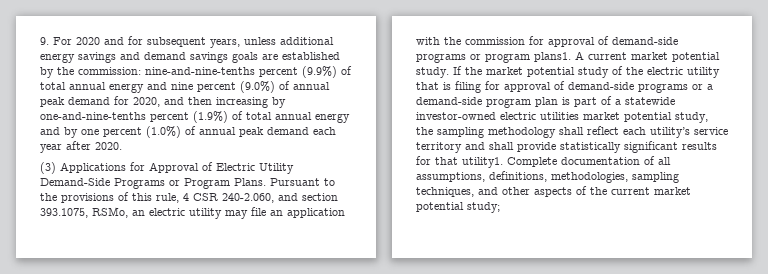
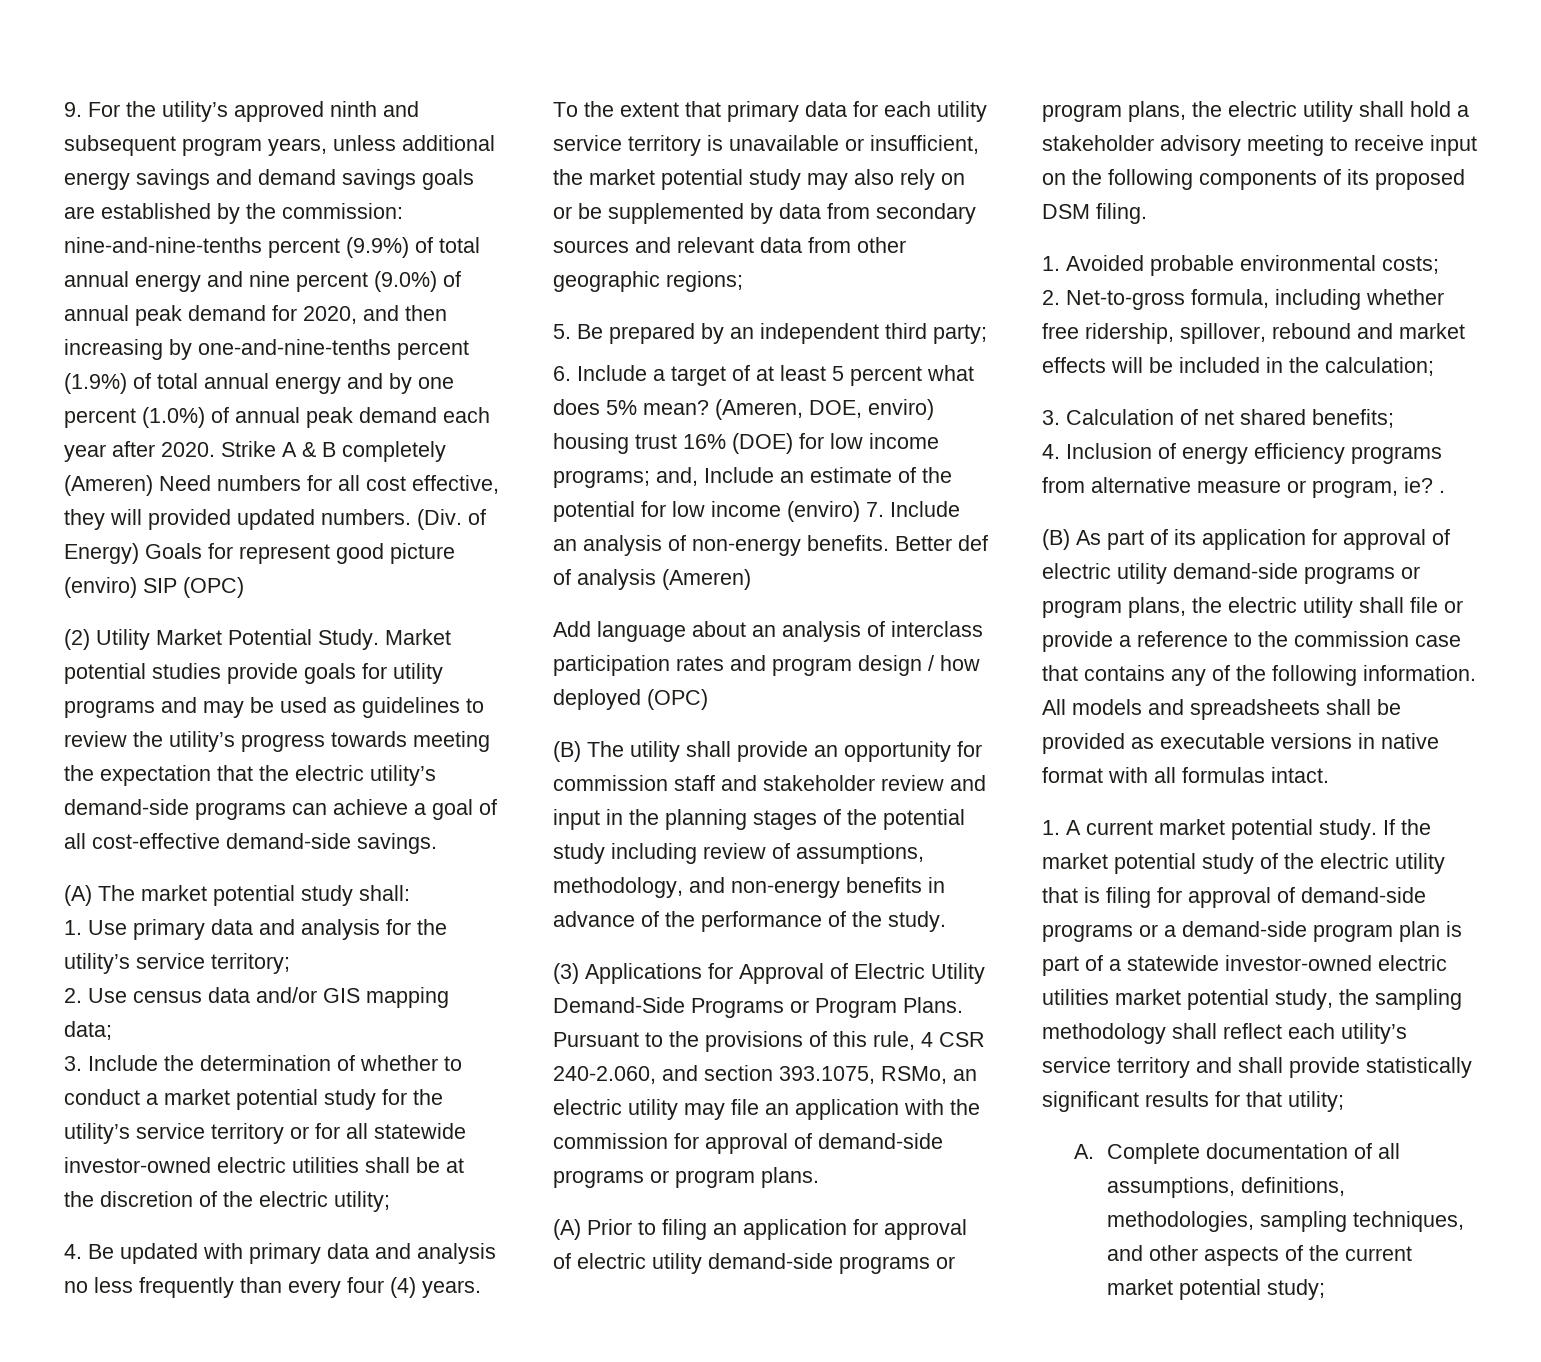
- 9. For 2020 and for subsequent years, unless additional energy savings and demand savings goals are established by the commission: nine-and-nine-tenths percent (9.9%) of total annual energy and nine percent (9.0%) of annual peak demand for 2020, and then increasing by one-and-nine-tenths percent (1.9%) of total annual energy and by one percent (1.0%) of annual peak demand each year after 2020.
+ 9. For the utility’s approved ninth and subsequent program years, unless additional energy savings and demand savings goals are established by the commission: nine-and-nine-tenths percent (9.9%) of total annual energy and nine percent (9.0%) of annual peak demand for 2020, and then increasing by one-and-nine-tenths percent (1.9%) of total annual energy and by one percent (1.0%) of annual peak demand each year after 2020. Strike A & B completely (Ameren) Need numbers for all cost effective, they will provided updated numbers. (Div. of Energy) Goals for represent good picture (enviro) SIP (OPC)
+ (2) Utility Market Potential Study. Market potential studies provide goals for utility programs and may be used as guidelines to review the utility’s progress towards meeting the expectation that the electric utility’s demand-side programs can achieve a goal of all cost-effective demand-side savings.
+ (A) The market potential study shall:
+ 1. Use primary data and analysis for the utility’s service territory;
+ 2. Use census data and/or GIS mapping data;
+ 3. Include the determination of whether to conduct a market potential study for the utility’s service territory or for all statewide investor-owned electric utilities shall be at the discretion of the electric utility;
+ 4. Be updated with primary data and analysis no less frequently than every four (4) years. To the extent that primary data for each utility service territory is unavailable or insufficient, the market potential study may also rely on or be supplemented by data from secondary sources and relevant data from other geographic regions;
+ 5. Be prepared by an independent third party;
+ 6. Include a target of at least 5 percent what does 5% mean? (Ameren, DOE, enviro) housing trust 16% (DOE) for low income programs; and, Include an estimate of the potential for low income (enviro) 7. Include an analysis of non-energy benefits. Better def of analysis (Ameren)
+ Add language about an analysis of interclass participation rates and program design / how deployed (OPC)
+ (B) The utility shall provide an opportunity for commission staff and stakeholder review and input in the planning stages of the potential study including review of assumptions, methodology, and non-energy benefits in advance of the performance of the study.
- Pursuant to the provisions of this rule, 4 CSR 240-2.060, and section 393.1075, RSMo, an electric utility may file an application with the commission for approval of demand-side programs or program plans1. A current market potential study.
+ Pursuant to the provisions of this rule, 4 CSR 240-2.060, and section 393.1075, RSMo, an electric utility may file an application with the commission for approval of demand-side programs or program plans.
+ (A) Prior to filing an application for approval of electric utility demand-side programs or program plans, the electric utility shall hold a stakeholder advisory meeting to receive input on the following components of its proposed DSM filing.
+ 1. Avoided probable environmental costs;
+ 2. Net-to-gross formula, including whether free ridership, spillover, rebound and market effects will be included in the calculation;
+ 3. Calculation of net shared benefits;
+ 4. Inclusion of energy efficiency programs from alternative measure or program, ie? .
+ (B) As part of its application for approval of electric utility demand-side programs or program plans, the electric utility shall file or provide a reference to the commission case that contains any of the following information. All models and spreadsheets shall be provided as executable versions in native format with all formulas intact.
+ 1. A current market potential study.
- If the market potential study of the electric utility that is filing for approval of demand-side programs or a demand-side program plan is part of a statewide investor-owned electric utilities market potential study, the sampling methodology shall reflect each utility’s service territory and shall provide statistically significant results for that utility1. Complete documentation of all assumptions, definitions, methodologies, sampling techniques, and other aspects of the current market potential study;
+ If the market potential study of the electric utility that is filing for approval of demand-side programs or a demand-side program plan is part of a statewide investor-owned electric utilities market potential study, the sampling methodology shall reflect each utility’s service territory and shall provide statistically significant results for that utility;
+ A. Complete documentation of all assumptions, definitions, methodologies, sampling techniques, and other aspects of the current market potential study;

